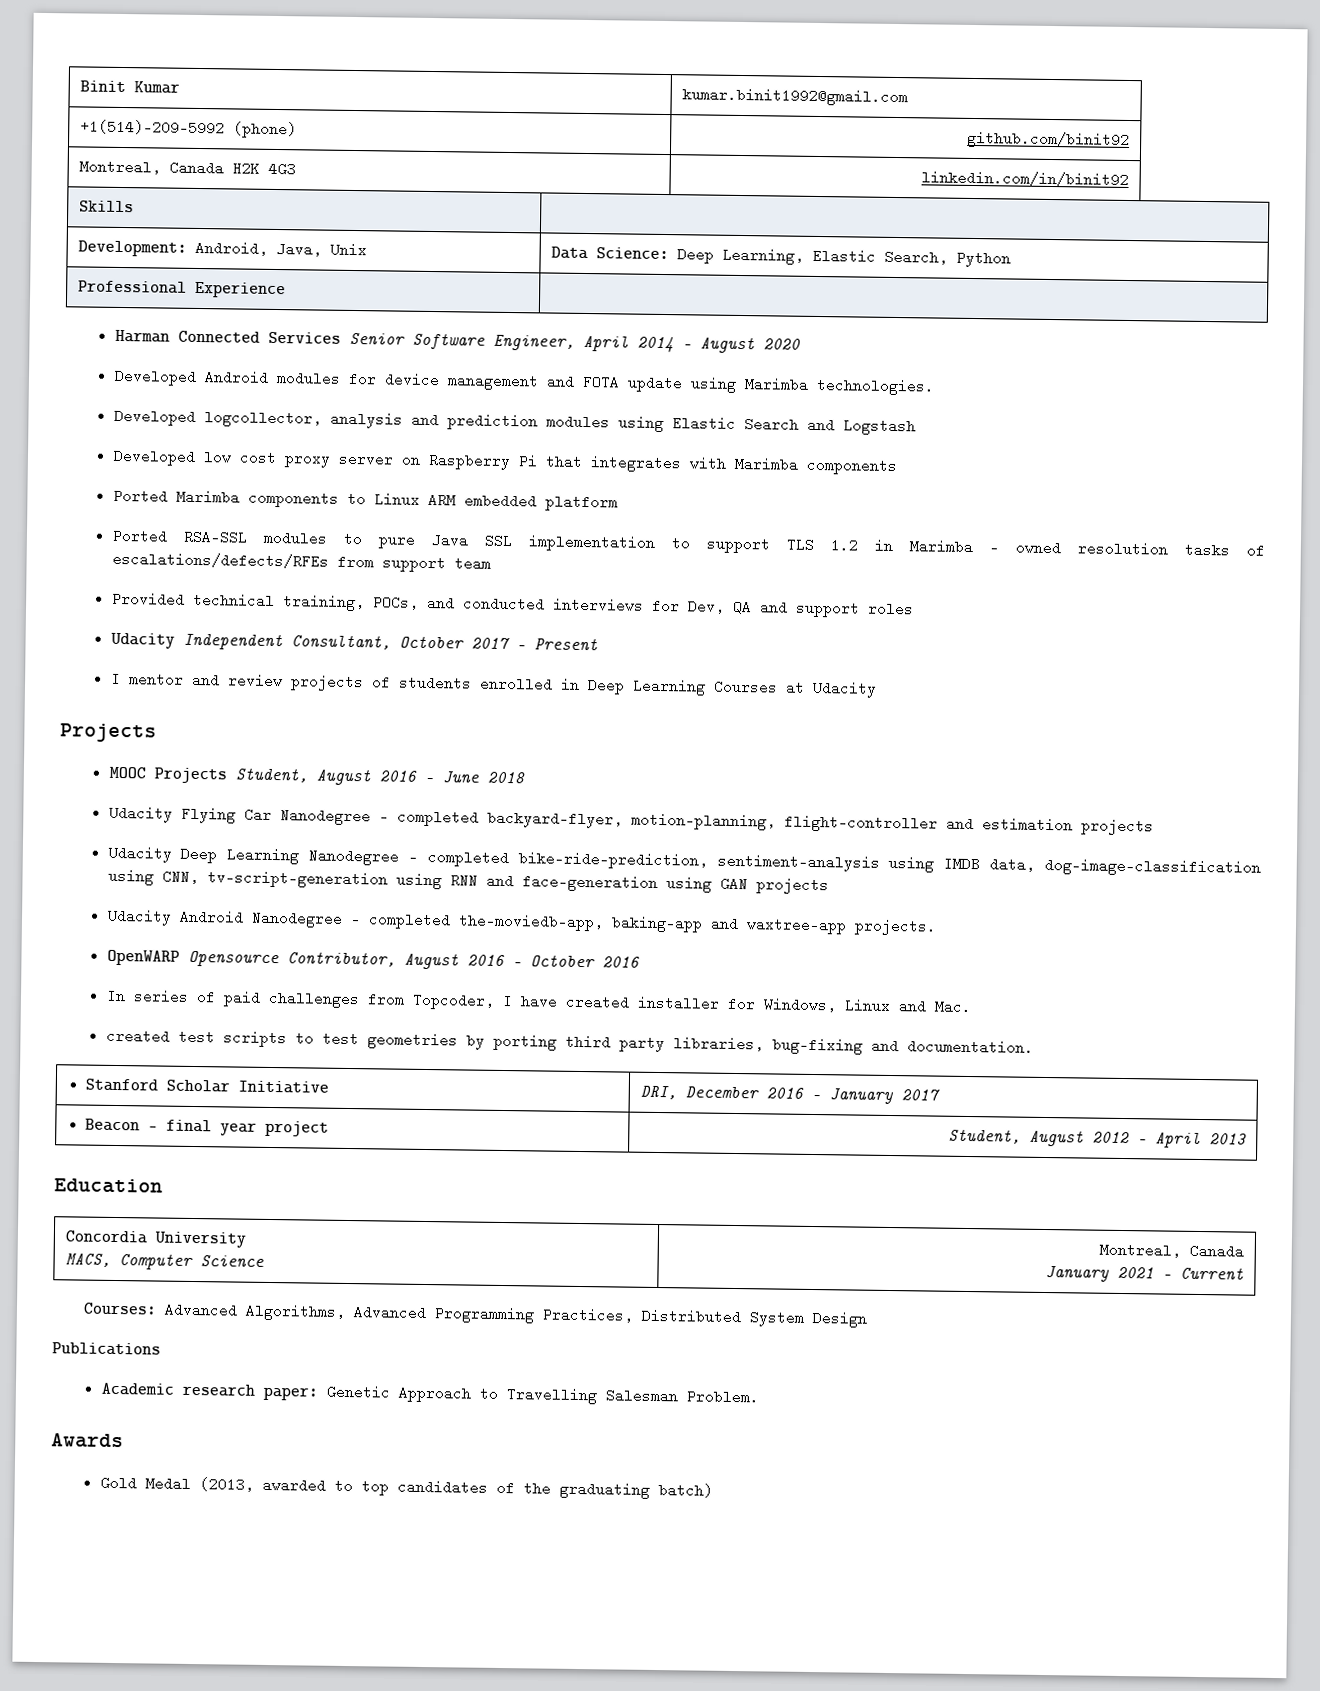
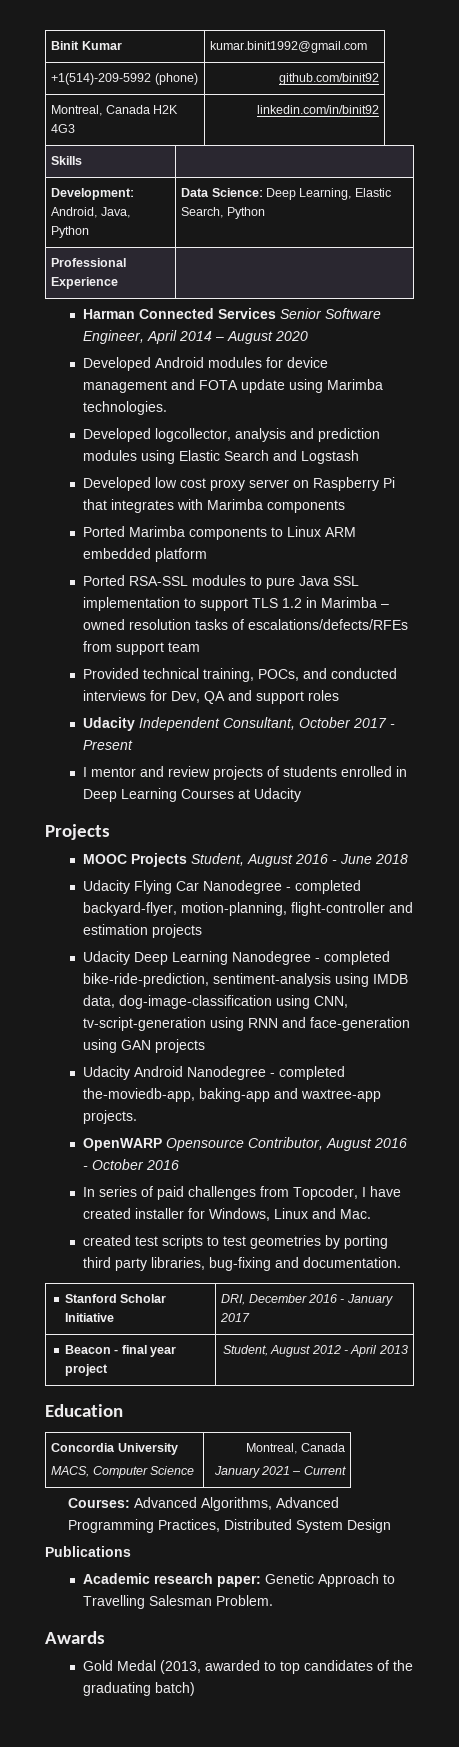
- Development: Android, Java, Unix | Data Science: Deep Learning, Elastic Search, Python
+ Development: Android, Java, Python | Data Science: Deep Learning, Elastic Search, Python

